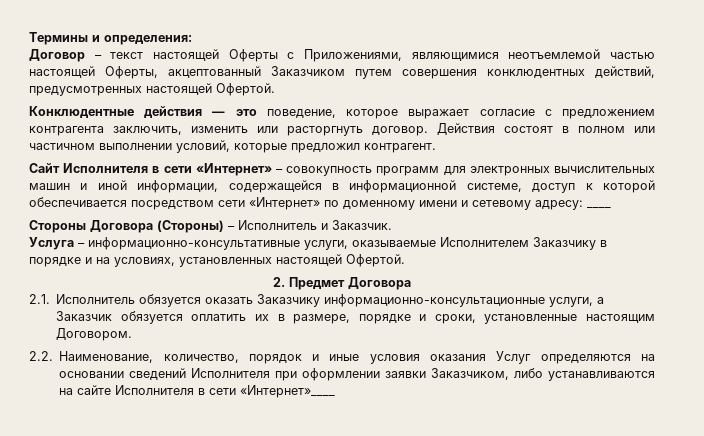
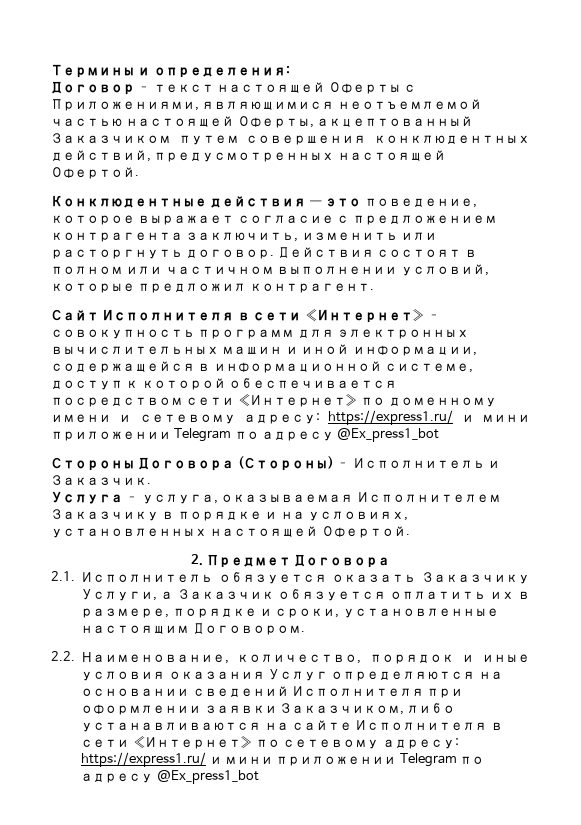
- Сайт Исполнителя в сети «Интернет» – совокупность программ для электронных вычислительных машин и иной информации, содержащейся в информационной системе, доступ к которой обеспечивается посредством сети «Интернет» по доменному имени и сетевому адресу: ____
+ Сайт Исполнителя в сети «Интернет» – совокупность программ для электронных вычислительных машин и иной информации, содержащейся в информационной системе, доступ к которой обеспечивается посредством сети «Интернет» по доменному имени и сетевому адресу: https://express1.ru/ и мини приложении Telegram по адресу @Ex_press1_bot
- Услуга – информационно-консультативные услуги, оказываемые Исполнителем Заказчику в порядке и на условиях, установленных настоящей Офертой.
+ Услуга – услуга, оказываемая Исполнителем Заказчику в порядке и на условиях, установленных настоящей Офертой.
- 2.1. Исполнитель обязуется оказать Заказчику информационно-консультационные услуги, а Заказчик обязуется оплатить их в размере, порядке и сроки, установленные настоящим Договором.
+ 2.1. Исполнитель обязуется оказать Заказчику Услуги, а Заказчик обязуется оплатить их в размере, порядке и сроки, установленные настоящим Договором.
- 2.2. Наименование, количество, порядок и иные условия оказания Услуг определяются на основании сведений Исполнителя при оформлении заявки Заказчиком, либо устанавливаются на сайте Исполнителя в сети «Интернет»____
+ 2.2. Наименование, количество, порядок и иные условия оказания Услуг определяются на основании сведений Исполнителя при оформлении заявки Заказчиком, либо устанавливаются на сайте Исполнителя в сети «Интернет» по сетевому адресу: https://express1.ru/ и мини приложении Telegram по адресу @Ex_press1_bot

